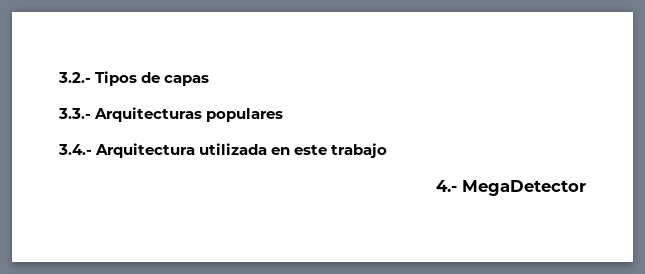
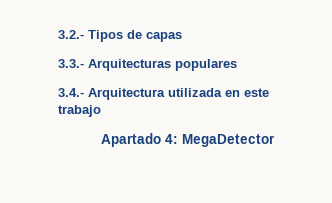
- 4.- MegaDetector
+ Apartado 4: MegaDetector

